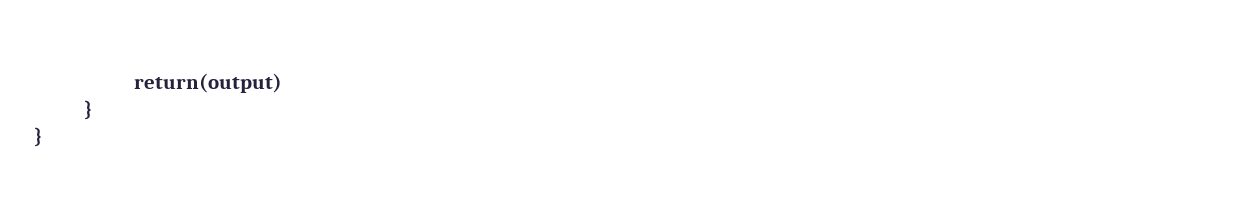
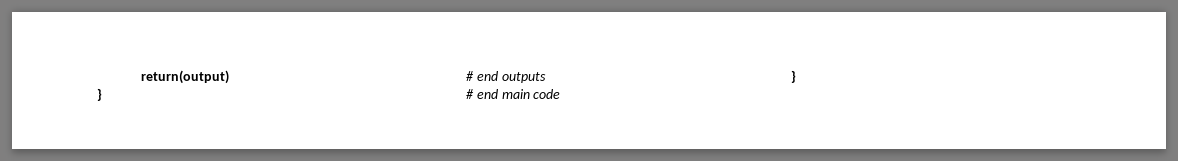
+ # end outputs
+ # end main code

